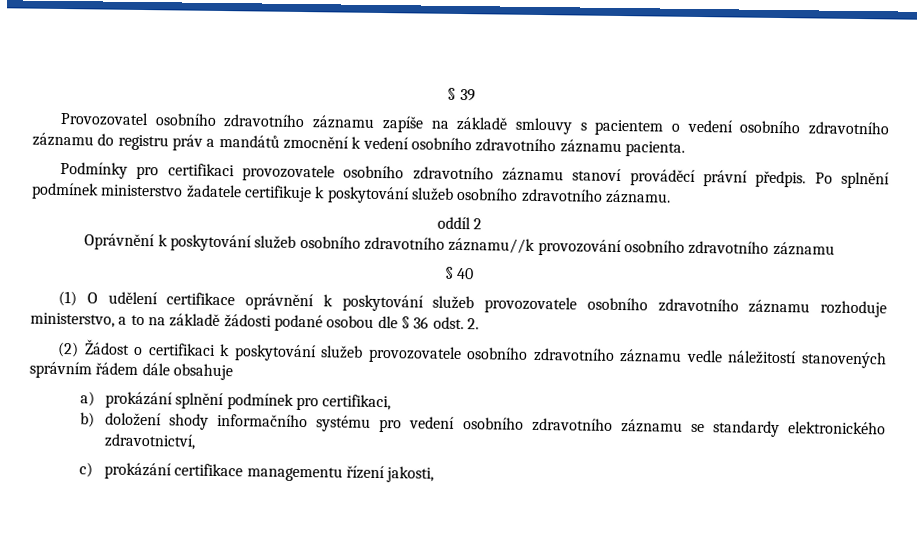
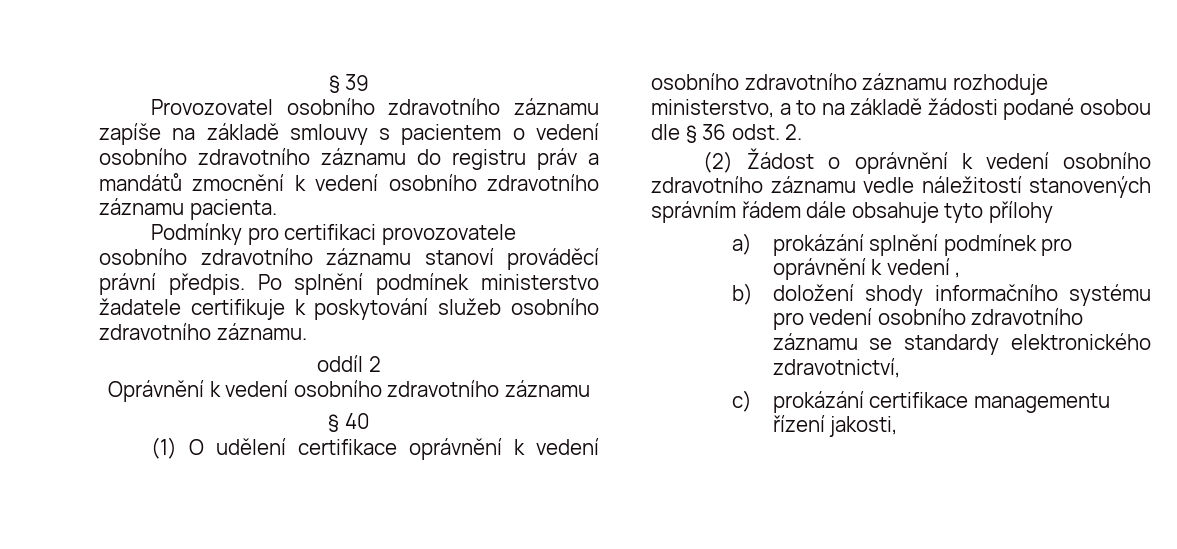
- Oprávnění k poskytování služeb osobního zdravotního záznamu//k provozování osobního zdravotního záznamu
+ Oprávnění k vedení osobního zdravotního záznamu
- (1) O udělení certifikace oprávnění k poskytování služeb provozovatele osobního zdravotního záznamu rozhoduje ministerstvo, a to na základě žádosti podané osobou dle § 36 odst. 2.
+ (1) O udělení certifikace oprávnění k vedení osobního zdravotního záznamu rozhoduje ministerstvo, a to na základě žádosti podané osobou dle § 36 odst. 2.
- (2) Žádost o certifikaci k poskytování služeb provozovatele osobního zdravotního záznamu vedle náležitostí stanovených správním řádem dále obsahuje
+ (2) Žádost o oprávnění k vedení osobního zdravotního záznamu vedle náležitostí stanovených správním řádem dále obsahuje tyto přílohy
- a) prokázání splnění podmínek pro certifikaci,
+ a) prokázání splnění podmínek pro oprávnění k vedení ,

